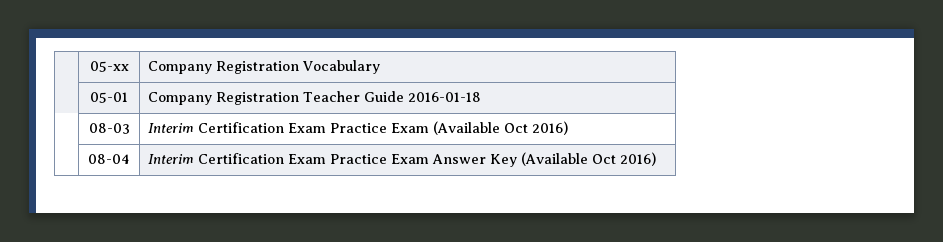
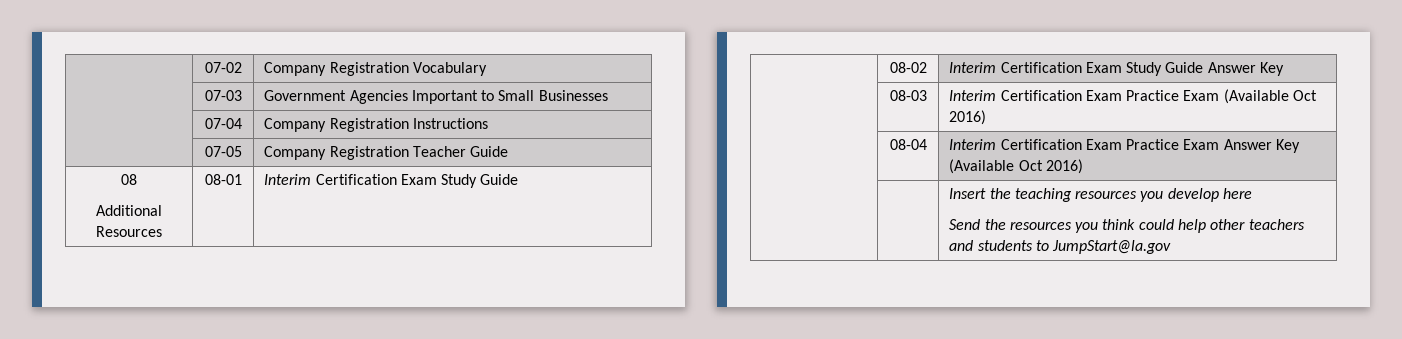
- | 05-xx | Company Registration Vocabulary
+ | 07-02 | Company Registration Vocabulary
- | 05-01 | Company Registration Teacher Guide 2016-01-18
+ | 07-03 | Government Agencies Important to Small Businesses
+ | 07-04 | Company Registration Instructions
+ | 07-05 | Company Registration Teacher Guide
+ 08
+ Additional Resources | 08-01 | Interim Certification Exam Study Guide
+ | 08-02 | Interim Certification Exam Study Guide Answer Key
+ | | Insert the teaching resources you develop here
+ Send the resources you think could help other teachers and students to JumpStart@la.gov

